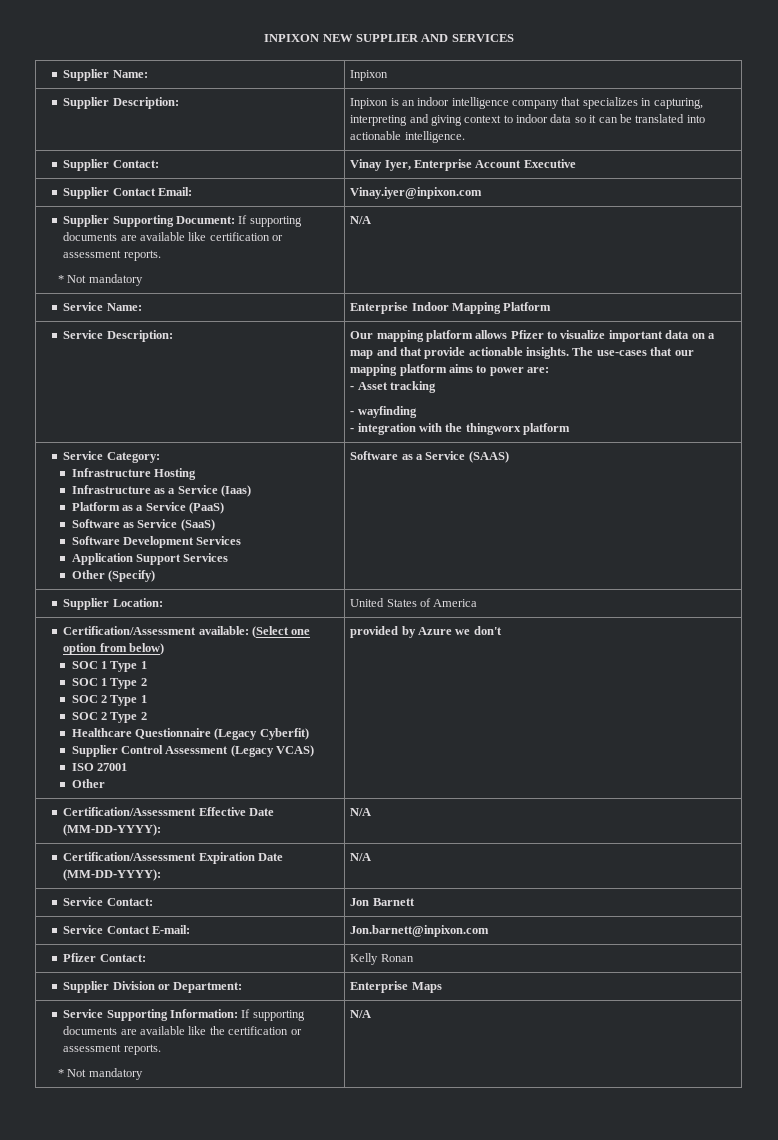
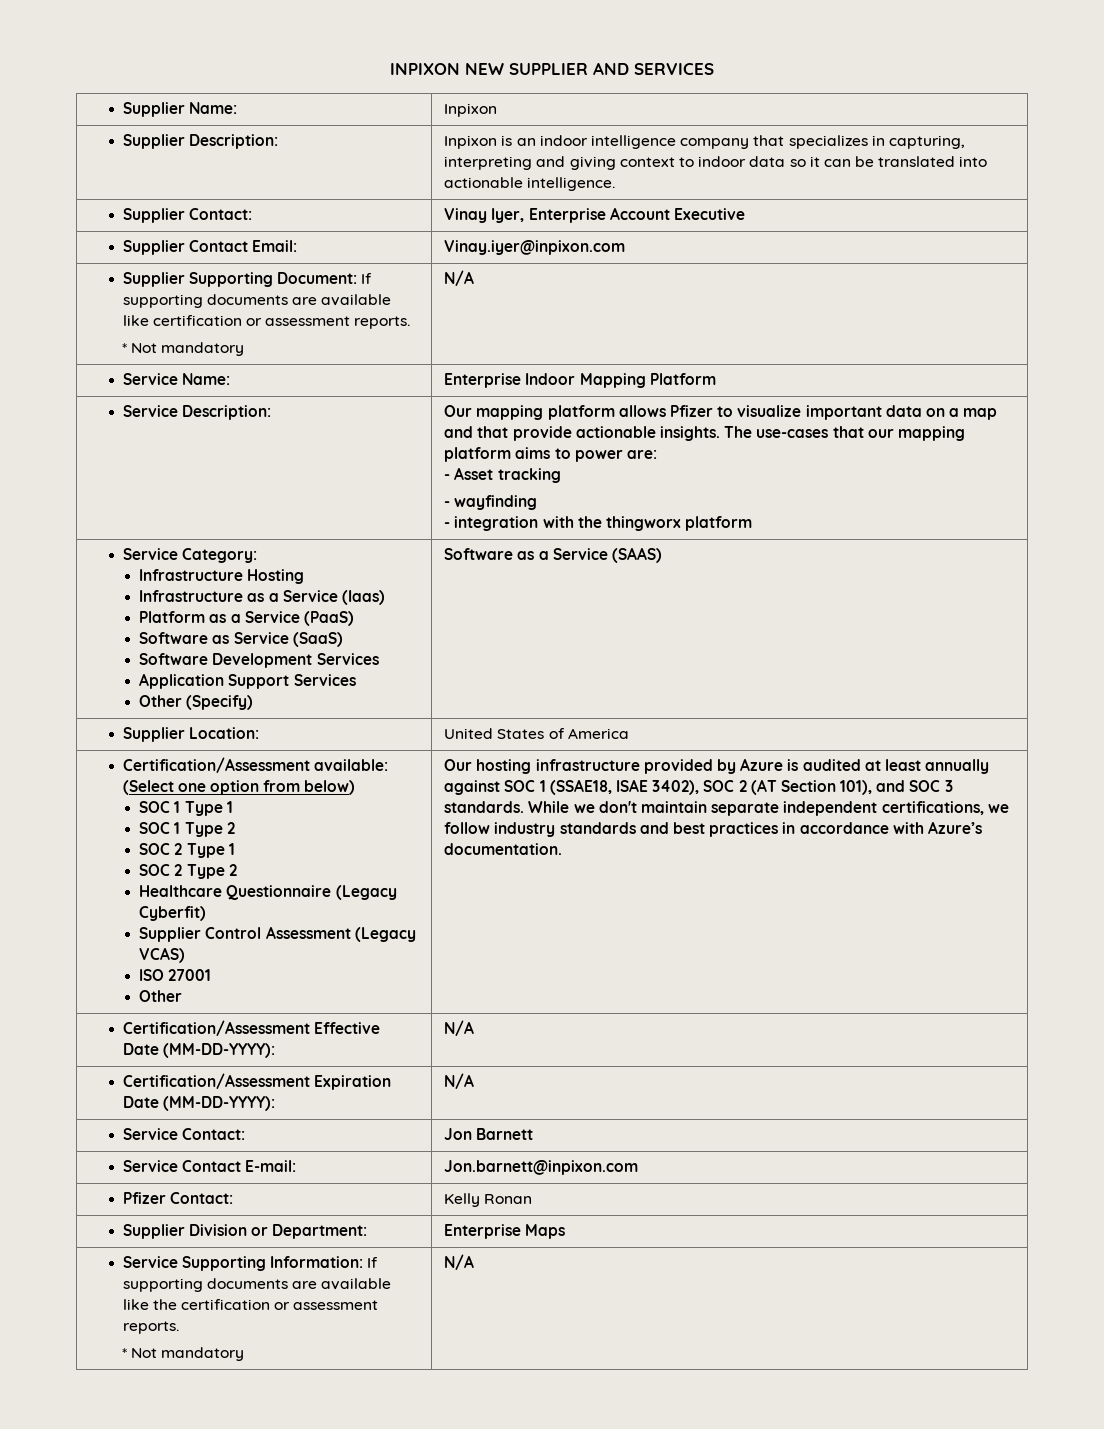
- provided by Azure we don't
+ Our hosting infrastructure provided by Azure is audited at least annually against SOC 1 (SSAE18, ISAE 3402), SOC 2 (AT Section 101), and SOC 3 standards. While we don't maintain separate independent certifications, we follow industry standards and best practices in accordance with Azure’s documentation.

